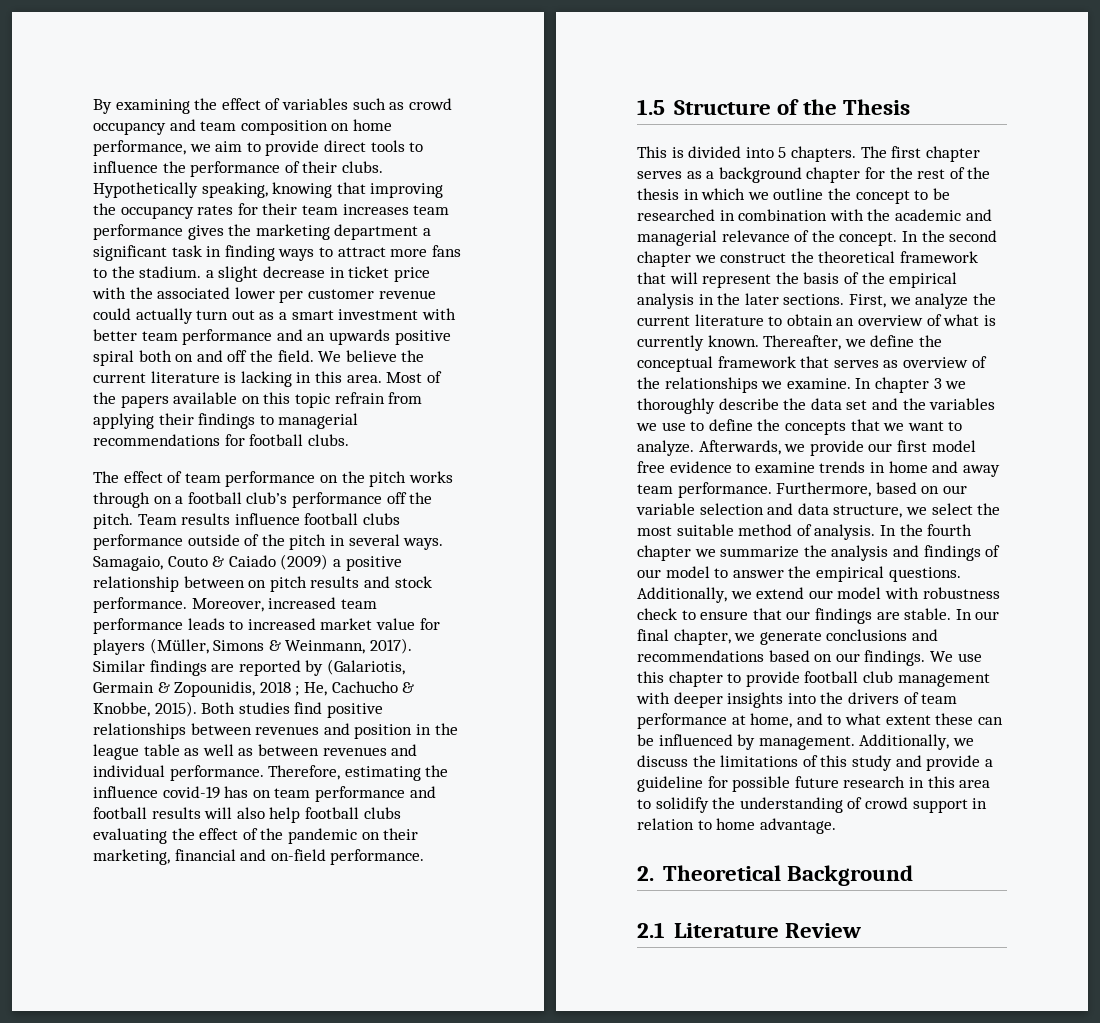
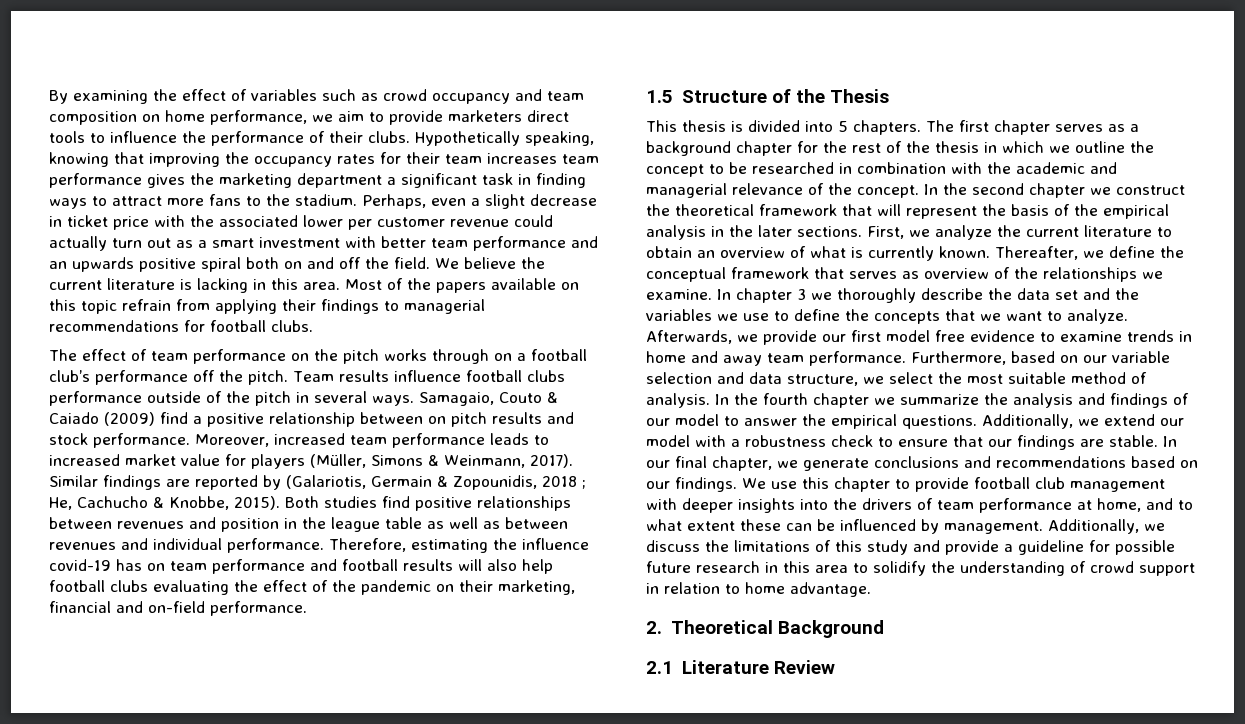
- By examining the effect of variables such as crowd occupancy and team composition on home performance, we aim to provide direct tools to influence the performance of their clubs.
+ By examining the effect of variables such as crowd occupancy and team composition on home performance, we aim to provide marketers direct tools to influence the performance of their clubs.
- Hypothetically speaking, knowing that improving the occupancy rates for their team increases team performance gives the marketing department a significant task in finding ways to attract more fans to the stadium. a slight decrease in ticket price with the associated lower per customer revenue could actually turn out as a smart investment with better team performance and an upwards positive spiral both on and off the field.
+ Hypothetically speaking, knowing that improving the occupancy rates for their team increases team performance gives the marketing department a significant task in finding ways to attract more fans to the stadium. Perhaps, even a slight decrease in ticket price with the associated lower per customer revenue could actually turn out as a smart investment with better team performance and an upwards positive spiral both on and off the field.
- Samagaio, Couto & Caiado (2009) a positive relationship between on pitch results and stock performance.
+ Samagaio, Couto & Caiado (2009) find a positive relationship between on pitch results and stock performance.
- This is divided into 5 chapters.
+ This thesis is divided into 5 chapters.
- Additionally, we extend our model with robustness check to ensure that our findings are stable.
+ Additionally, we extend our model with a robustness check to ensure that our findings are stable.

